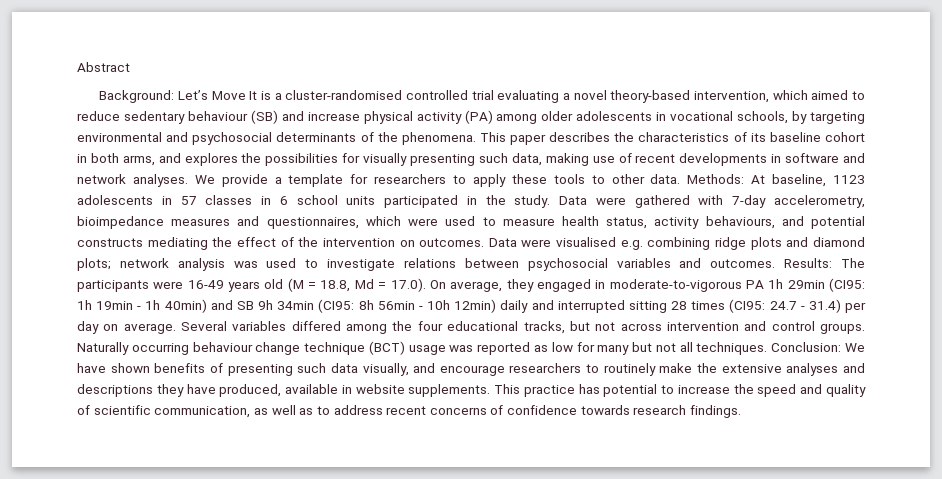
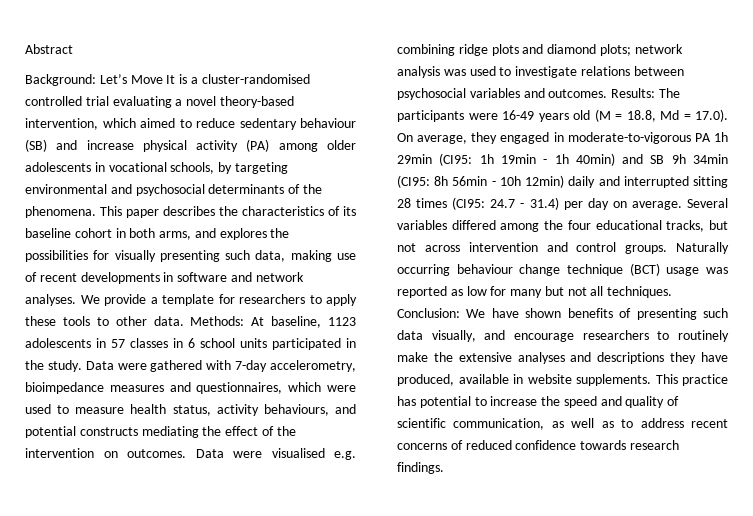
- This practice has potential to increase the speed and quality of scientific communication, as well as to address recent concerns of confidence towards research findings.
+ This practice has potential to increase the speed and quality of scientific communication, as well as to address recent concerns of reduced confidence towards research findings.

